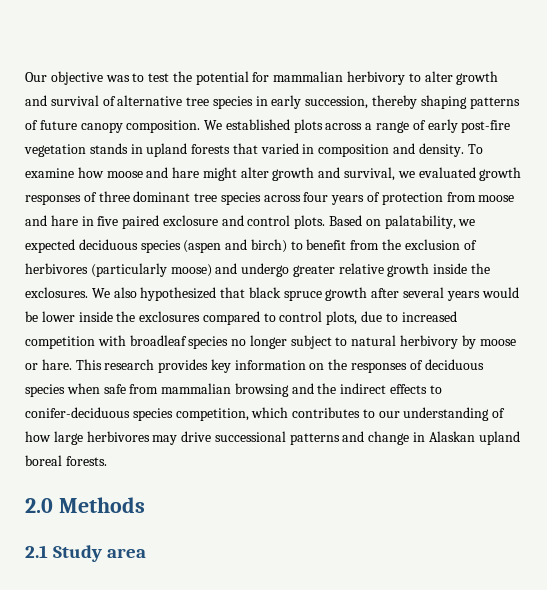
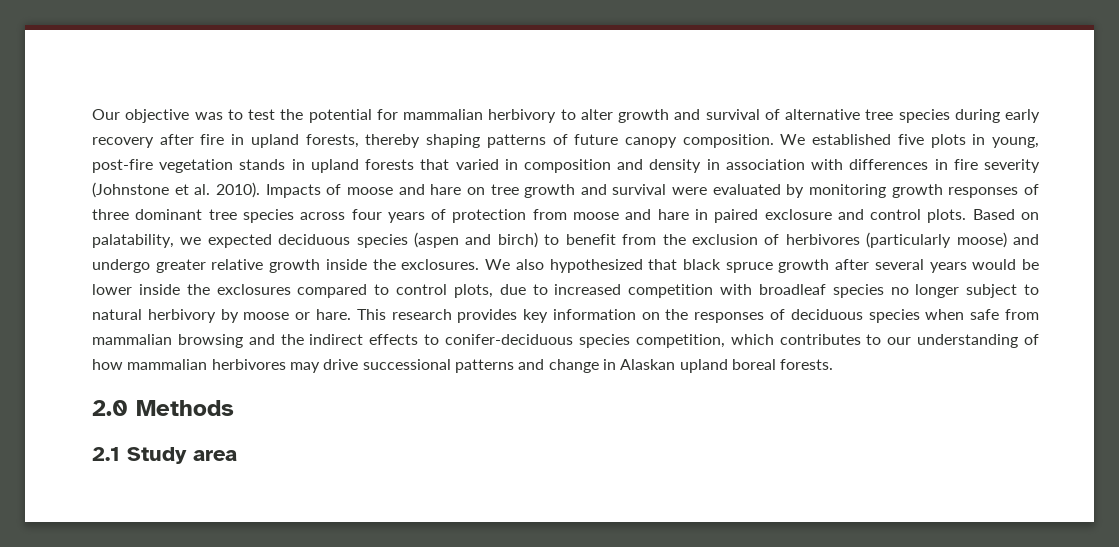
- Our objective was to test the potential for mammalian herbivory to alter growth and survival of alternative tree species in early succession, thereby shaping patterns of future canopy composition.
+ Our objective was to test the potential for mammalian herbivory to alter growth and survival of alternative tree species during early recovery after fire in upland forests, thereby shaping patterns of future canopy composition.
- We established plots across a range of early post-fire vegetation stands in upland forests that varied in composition and density. To examine how moose and hare might alter growth and survival, we evaluated growth responses of three dominant tree species across four years of protection from moose and hare in five paired exclosure and control plots.
+ We established five plots in young, post-fire vegetation stands in upland forests that varied in composition and density in association with differences in fire severity (Johnstone et al. 2010). Impacts of moose and hare on tree growth and survival were evaluated by monitoring growth responses of three dominant tree species across four years of protection from moose and hare in paired exclosure and control plots.
- This research provides key information on the responses of deciduous species when safe from mammalian browsing and the indirect effects to conifer-deciduous species competition, which contributes to our understanding of how large herbivores may drive successional patterns and change in Alaskan upland boreal forests.
+ This research provides key information on the responses of deciduous species when safe from mammalian browsing and the indirect effects to conifer-deciduous species competition, which contributes to our understanding of how mammalian herbivores may drive successional patterns and change in Alaskan upland boreal forests.

